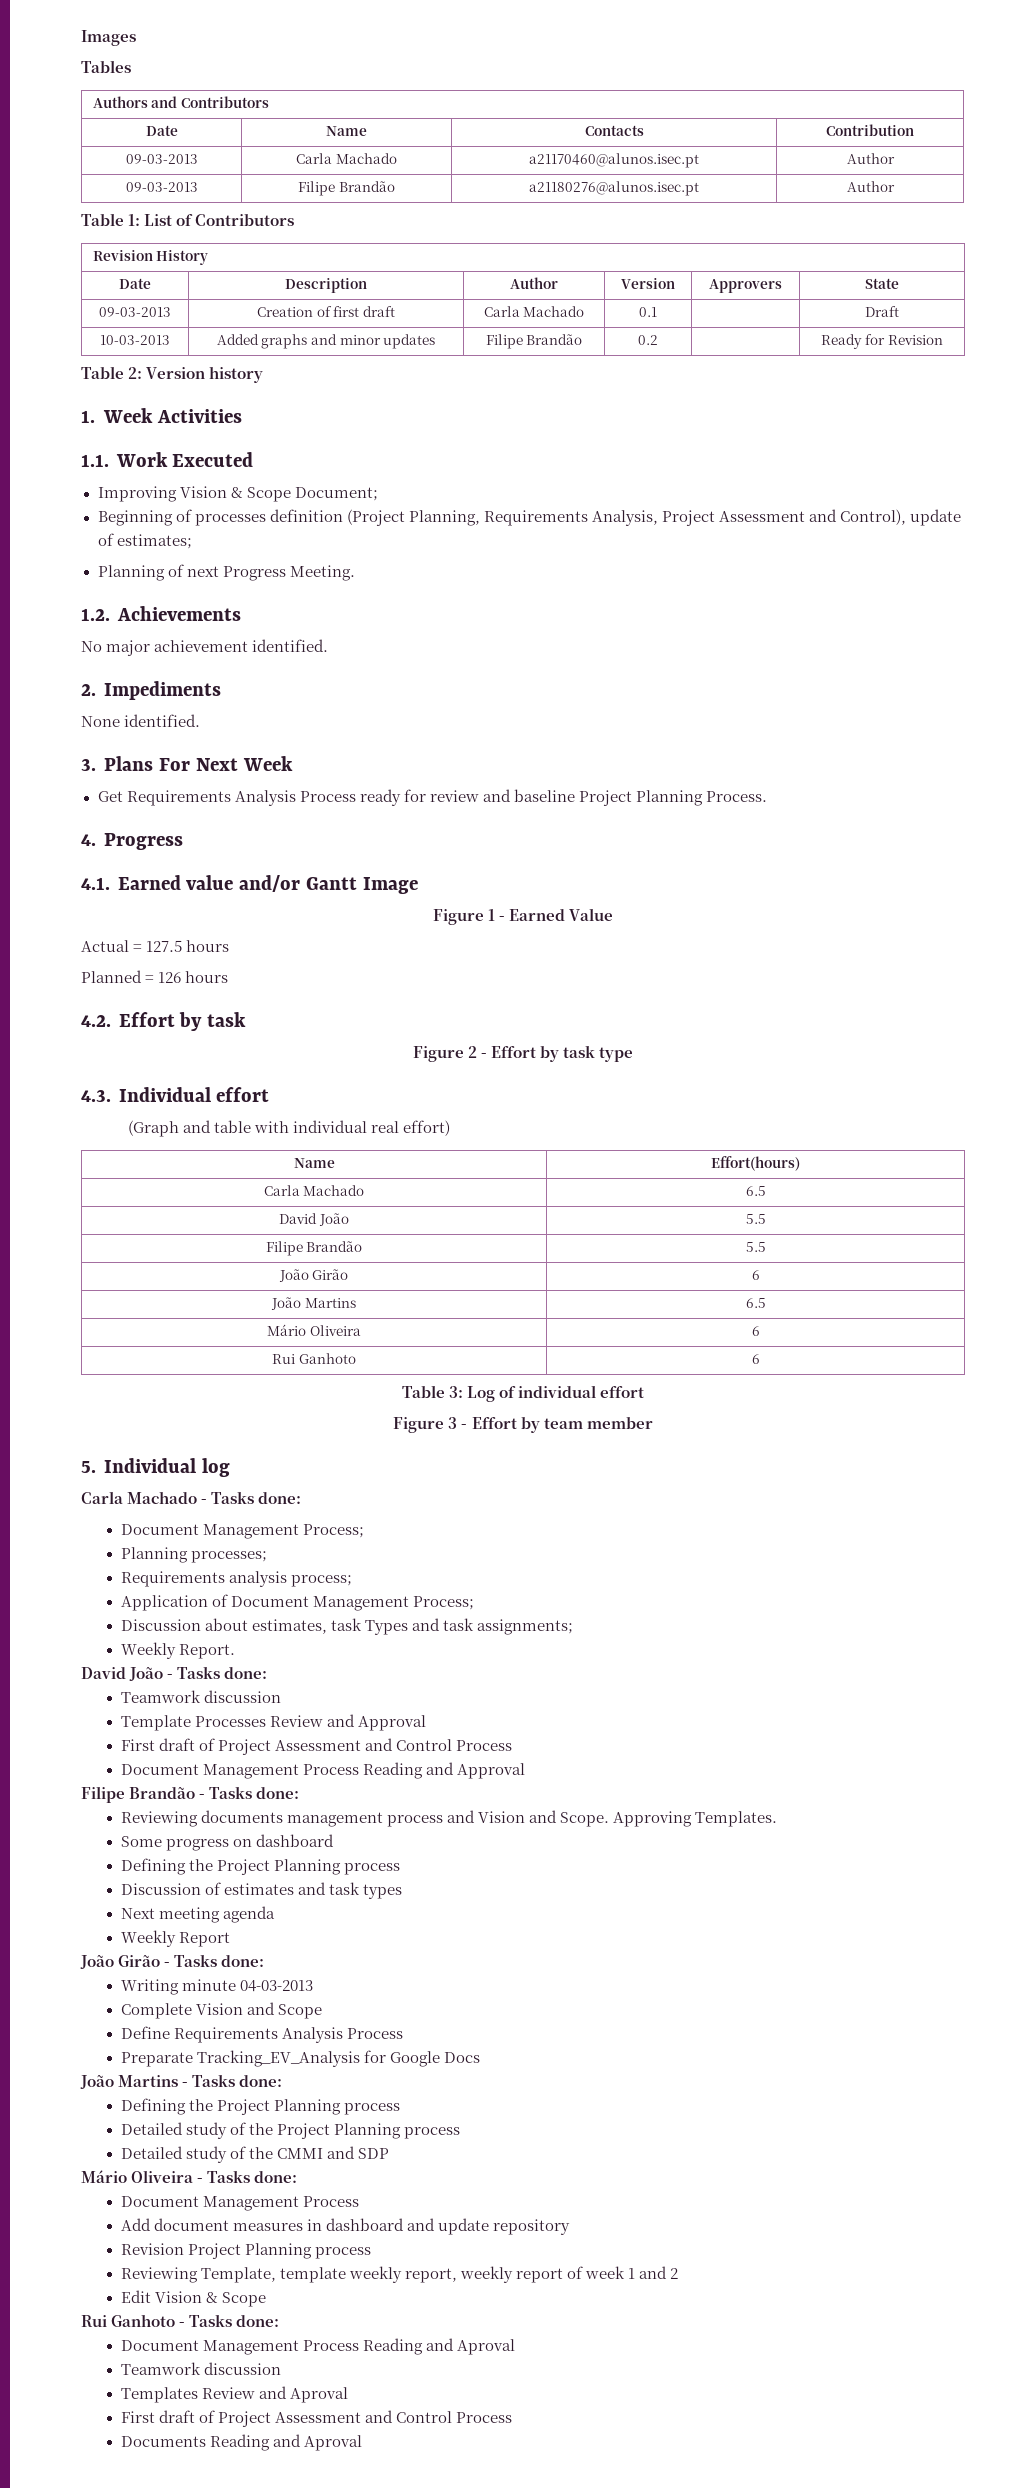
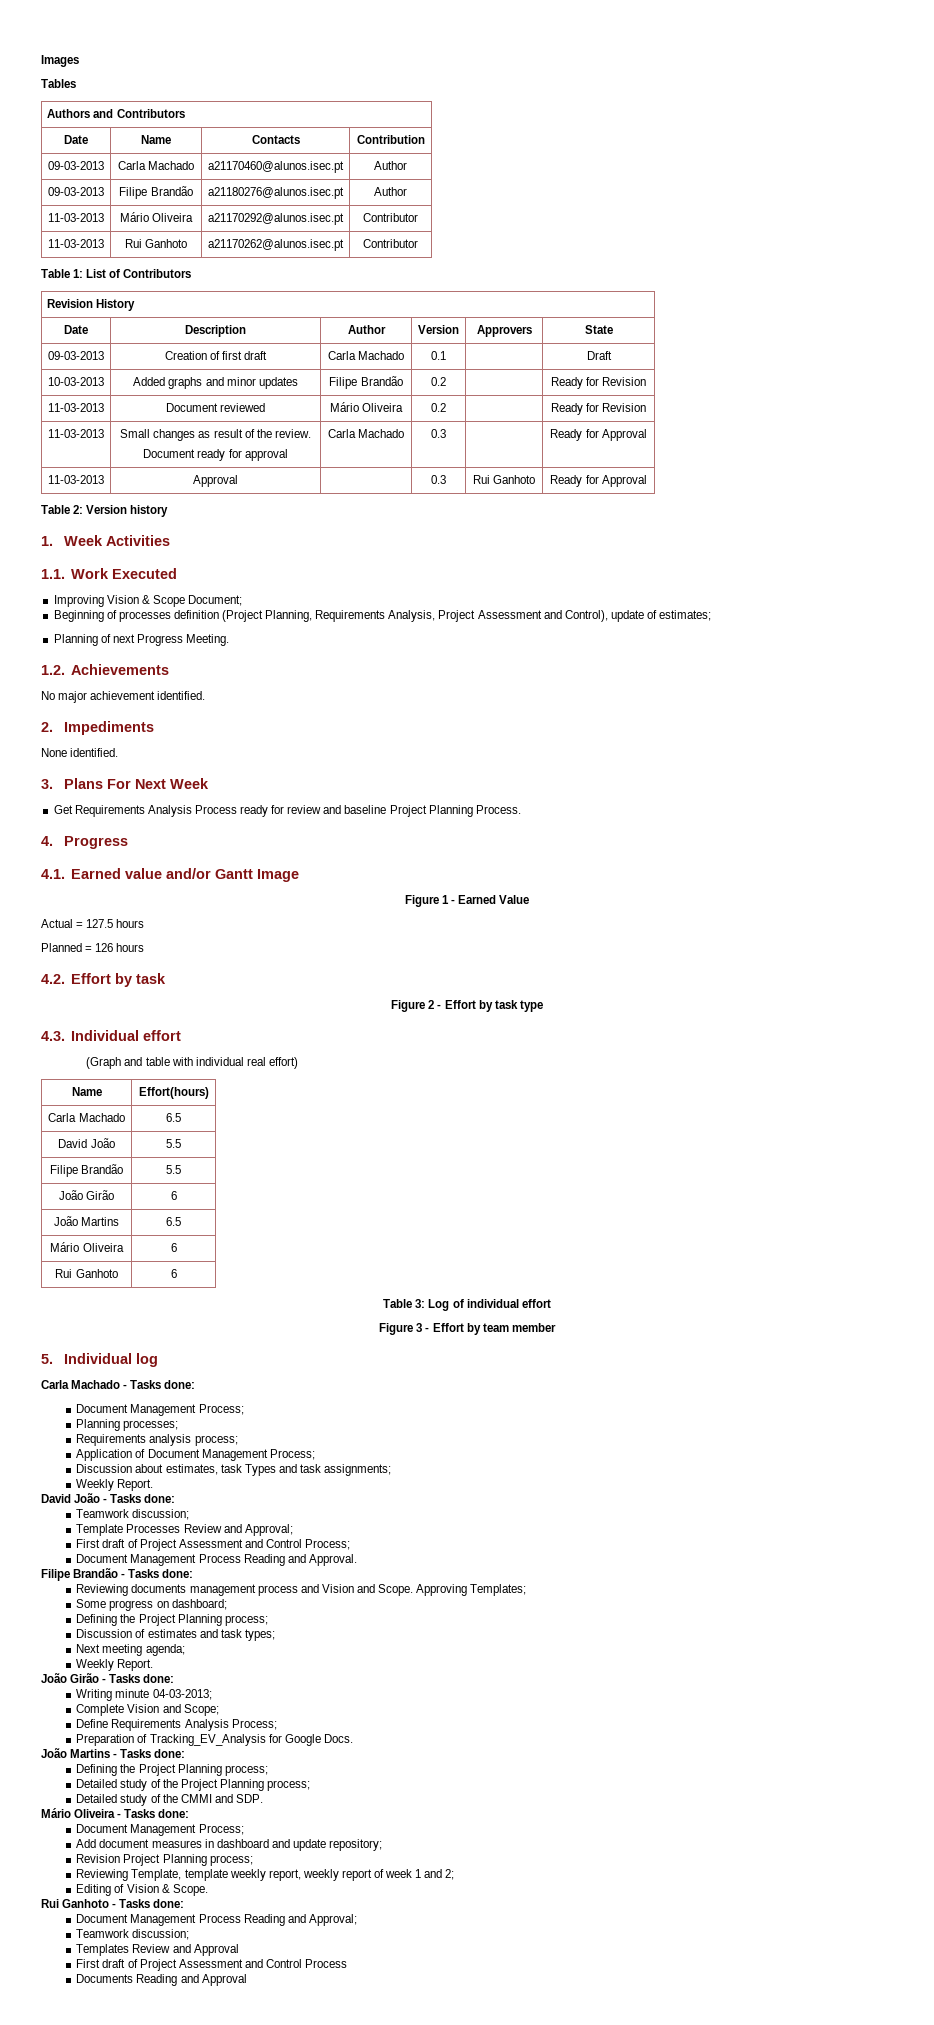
+ 11-03-2013 | Mário Oliveira | a21170292@alunos.isec.pt | Contributor
+ 11-03-2013 | Rui Ganhoto | a21170262@alunos.isec.pt | Contributor
+ 11-03-2013 | Document reviewed | Mário Oliveira | 0.2 | | Ready for Revision
+ 11-03-2013 | Small changes as result of the review.
+ Document ready for approval | Carla Machado | 0.3 | | Ready for Approval
+ 11-03-2013 | Approval | | 0.3 | Rui Ganhoto | Ready for Approval
  David João - Tasks done:
- Teamwork discussion
+ Teamwork discussion;
- Template Processes Review and Approval
- First draft of Project Assessment and Control Process
- Document Management Process Reading and Approval
+ Template Processes Review and Approval;
+ First draft of Project Assessment and Control Process;
+ Document Management Process Reading and Approval.
- Approving Templates.
+ Approving Templates;
- Some progress on dashboard
- Defining the Project Planning process
+ Some progress on dashboard;
+ Defining the Project Planning process;
- Discussion of estimates and task types
+ Discussion of estimates and task types;
- Next meeting agenda
- Weekly Report
+ Next meeting agenda;
+ Weekly Report.
- Writing minute 04-03-2013
+ Writing minute 04-03-2013;
- Complete Vision and Scope
+ Complete Vision and Scope;
- Define Requirements Analysis Process
- Preparate Tracking_EV_Analysis for Google Docs
+ Define Requirements Analysis Process;
+ Preparation of Tracking_EV_Analysis for Google Docs.
  João Martins - Tasks done:
- Defining the Project Planning process
+ Defining the Project Planning process;
- Detailed study of the Project Planning process
+ Detailed study of the Project Planning process;
- Detailed study of the CMMI and SDP
+ Detailed study of the CMMI and SDP.
  Mário Oliveira - Tasks done:
- Document Management Process
+ Document Management Process;
- Add document measures in dashboard and update repository
+ Add document measures in dashboard and update repository;
- Revision Project Planning process
+ Revision Project Planning process;
- Reviewing Template, template weekly report, weekly report of week 1 and 2
- Edit Vision & Scope
+ Reviewing Template, template weekly report, weekly report of week 1 and 2;
+ Editing of Vision & Scope.
- Document Management Process Reading and Aproval
- Teamwork discussion
+ Document Management Process Reading and Approval;
+ Teamwork discussion;
- Templates Review and Aproval
+ Templates Review and Approval
- Documents Reading and Aproval
+ Documents Reading and Approval

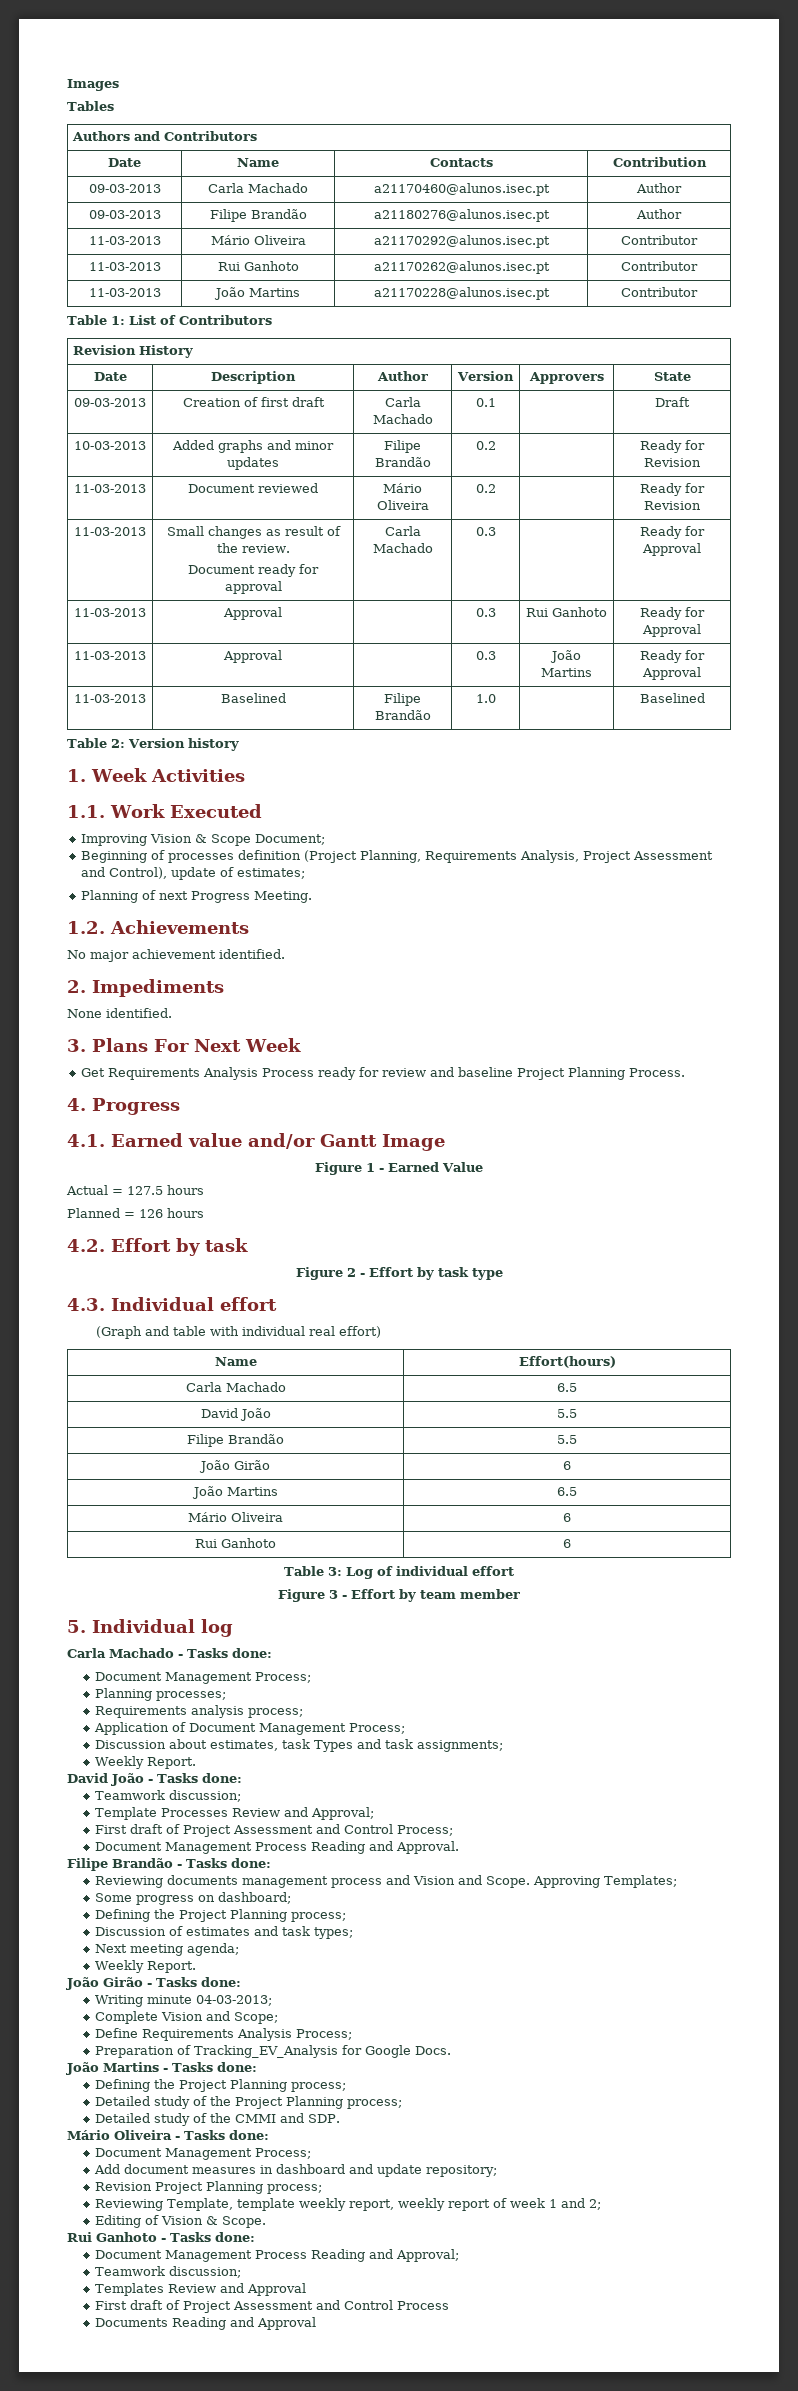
+ 11-03-2013 | João Martins | a21170228@alunos.isec.pt | Contributor
+ 11-03-2013 | Approval | | 0.3 | João Martins | Ready for Approval
+ 11-03-2013 | Baselined | Filipe Brandão | 1.0 | | Baselined

